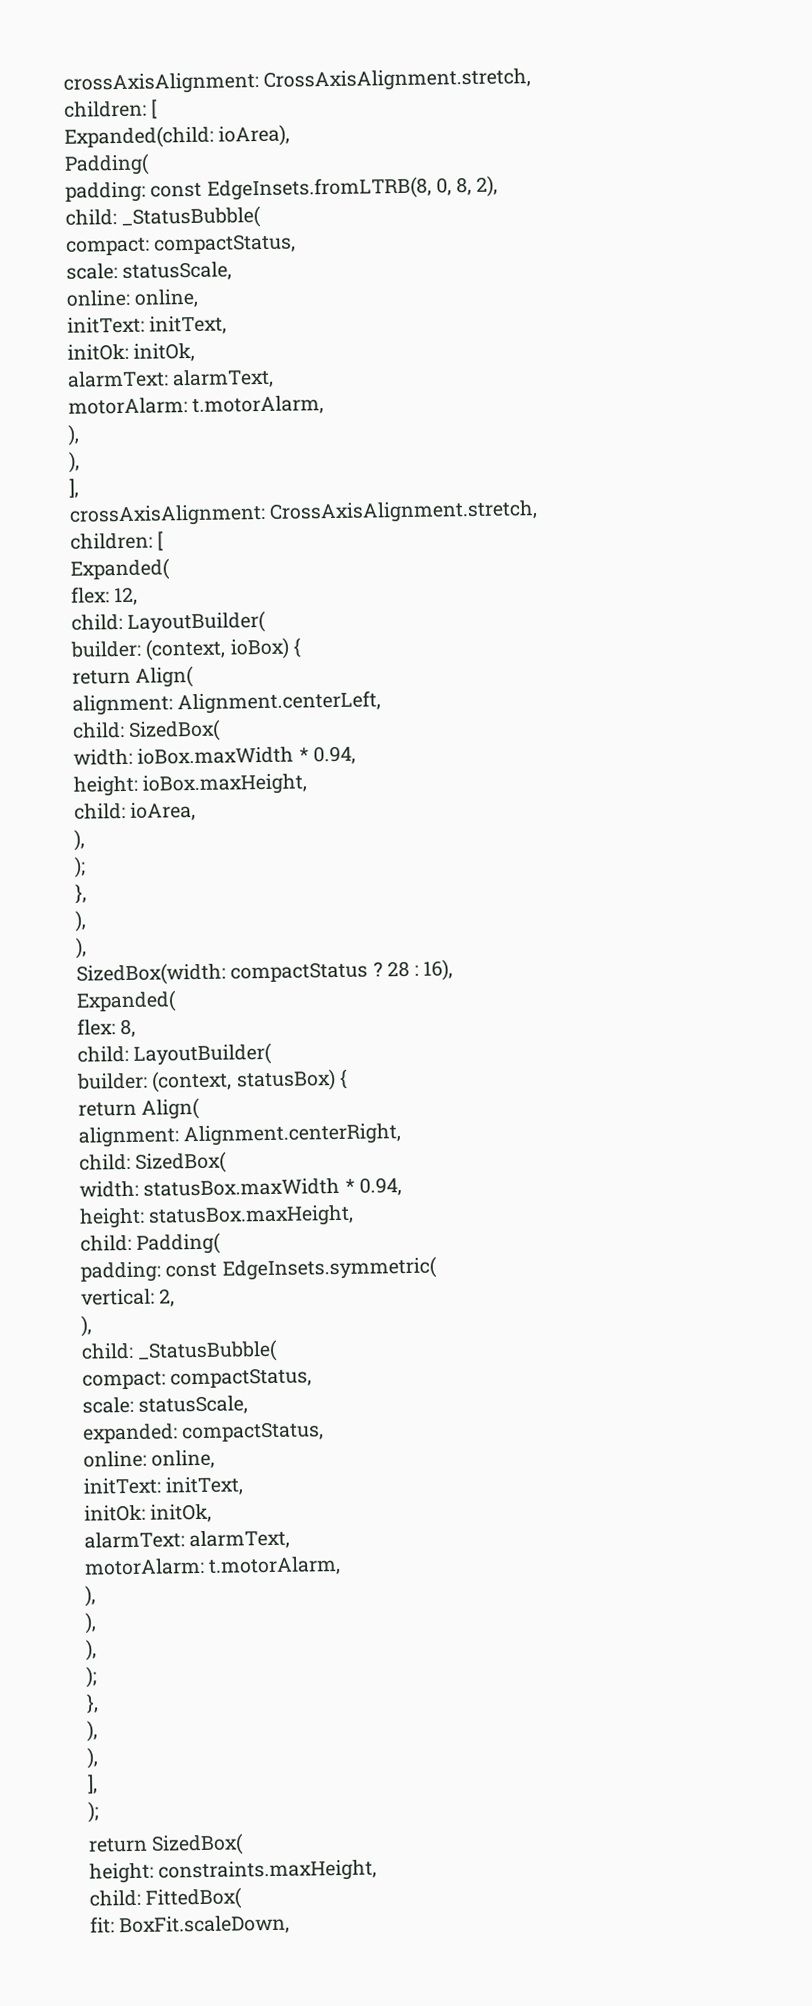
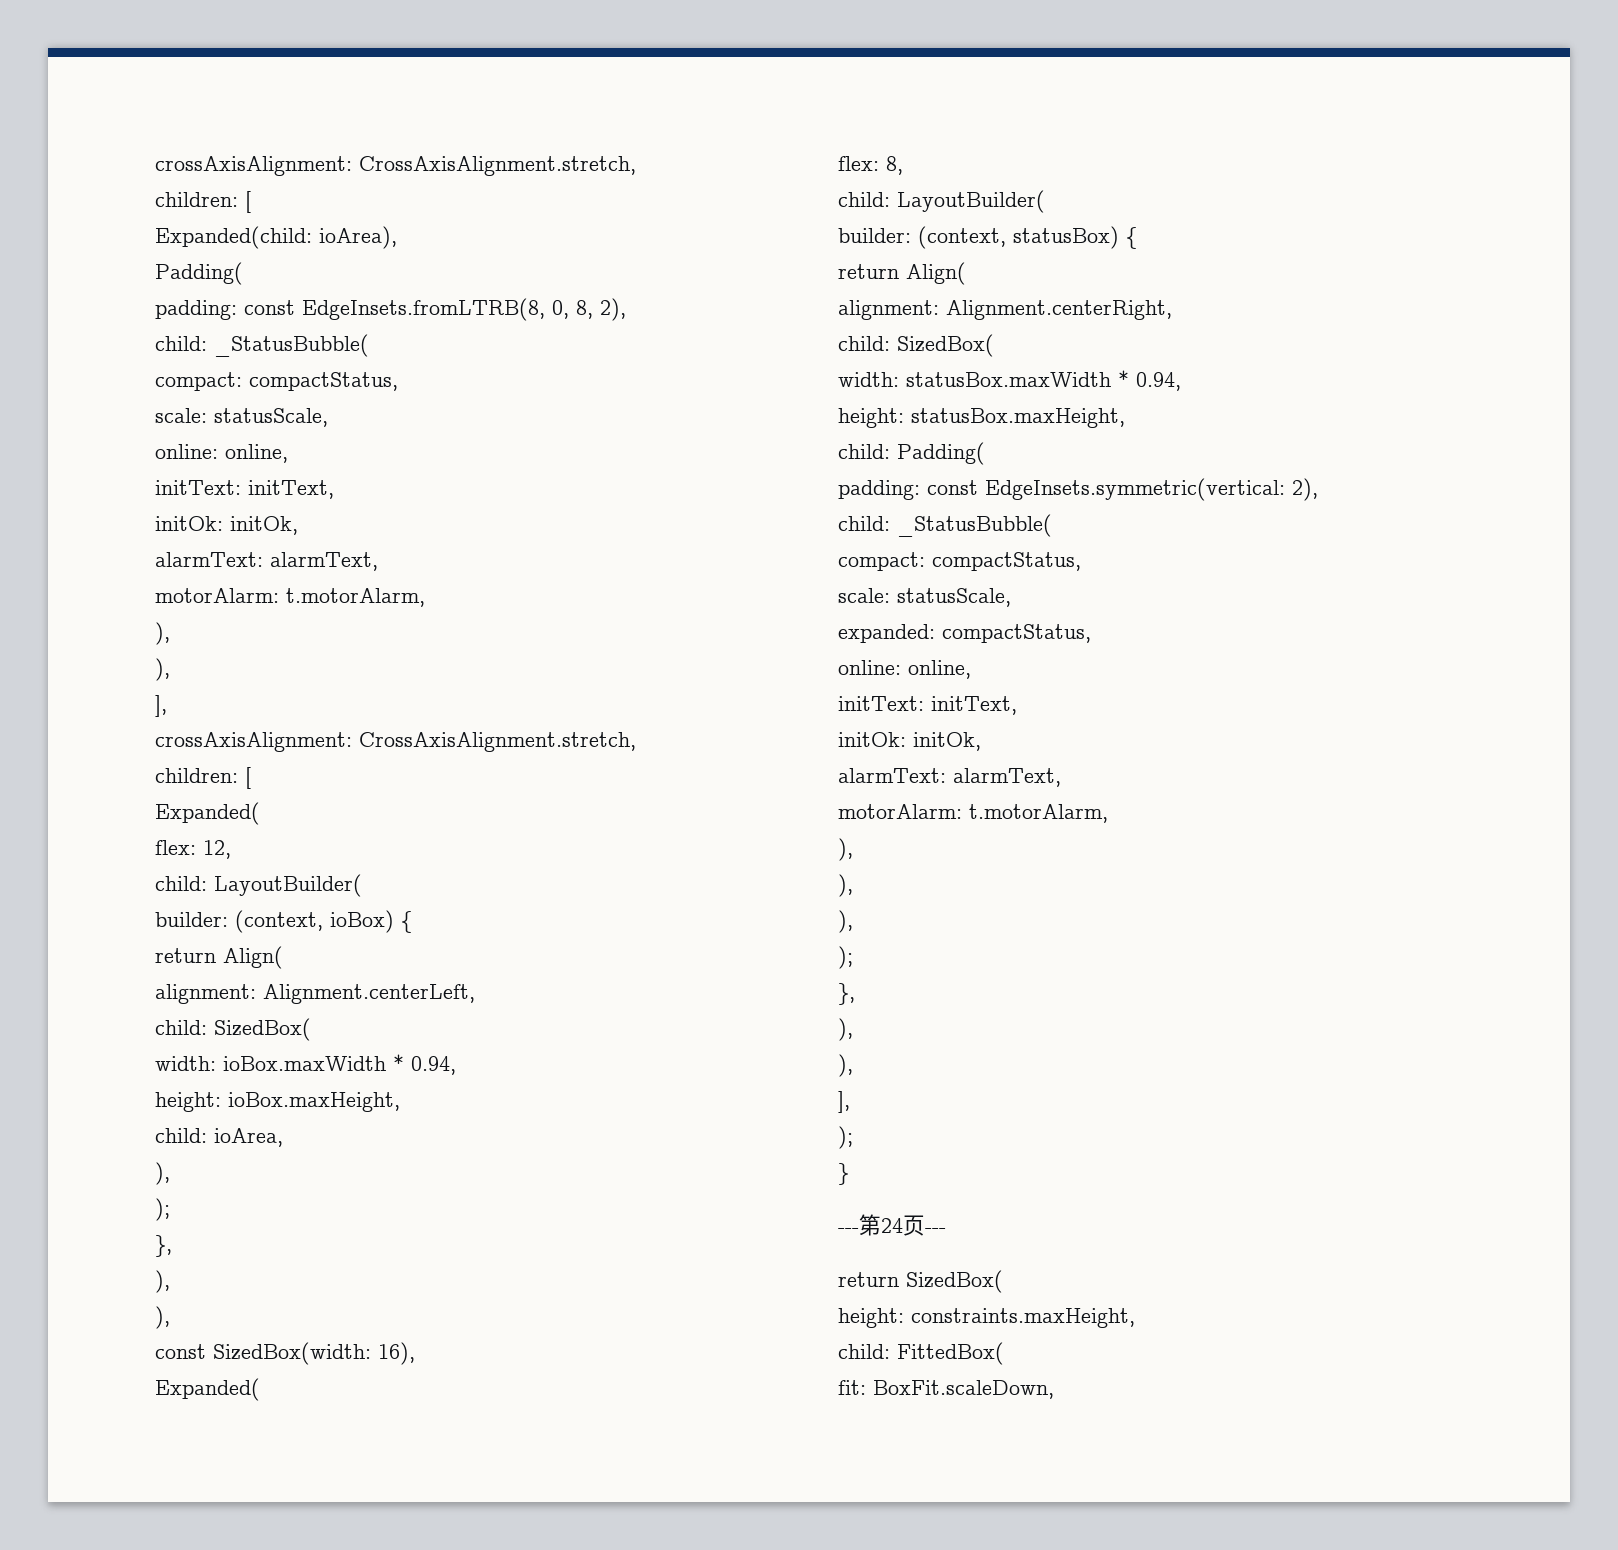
- SizedBox(width: compactStatus ? 28 : 16),
+ const SizedBox(width: 16),
- padding: const EdgeInsets.symmetric(
- vertical: 2,
- ),
+ padding: const EdgeInsets.symmetric(vertical: 2),
+ }
+ ---第24页---

